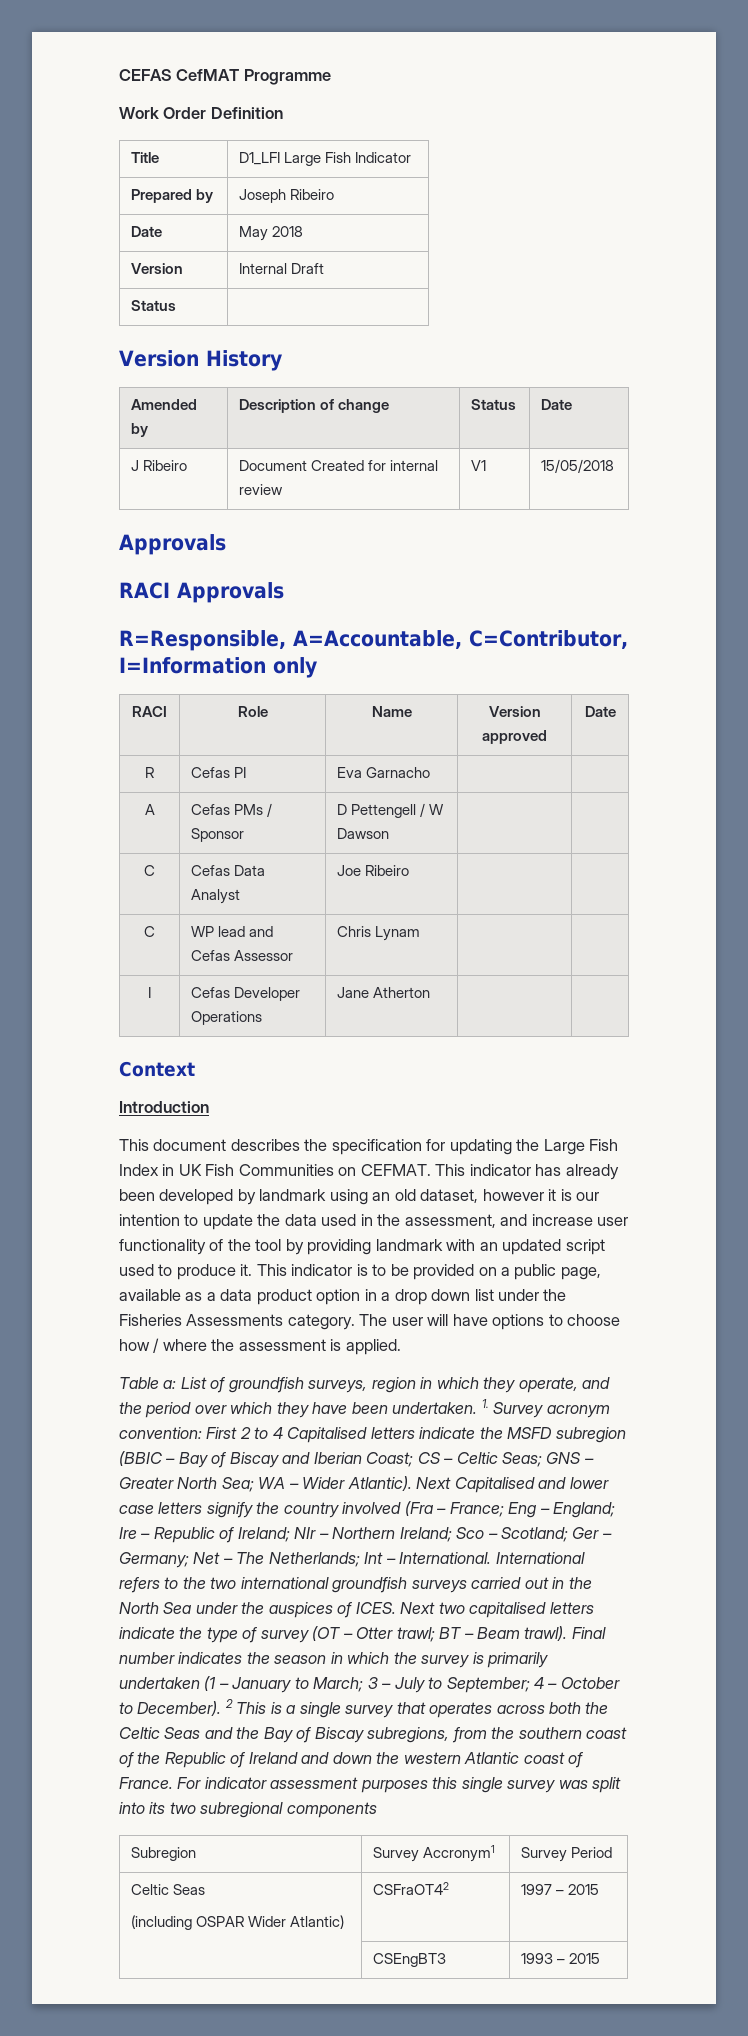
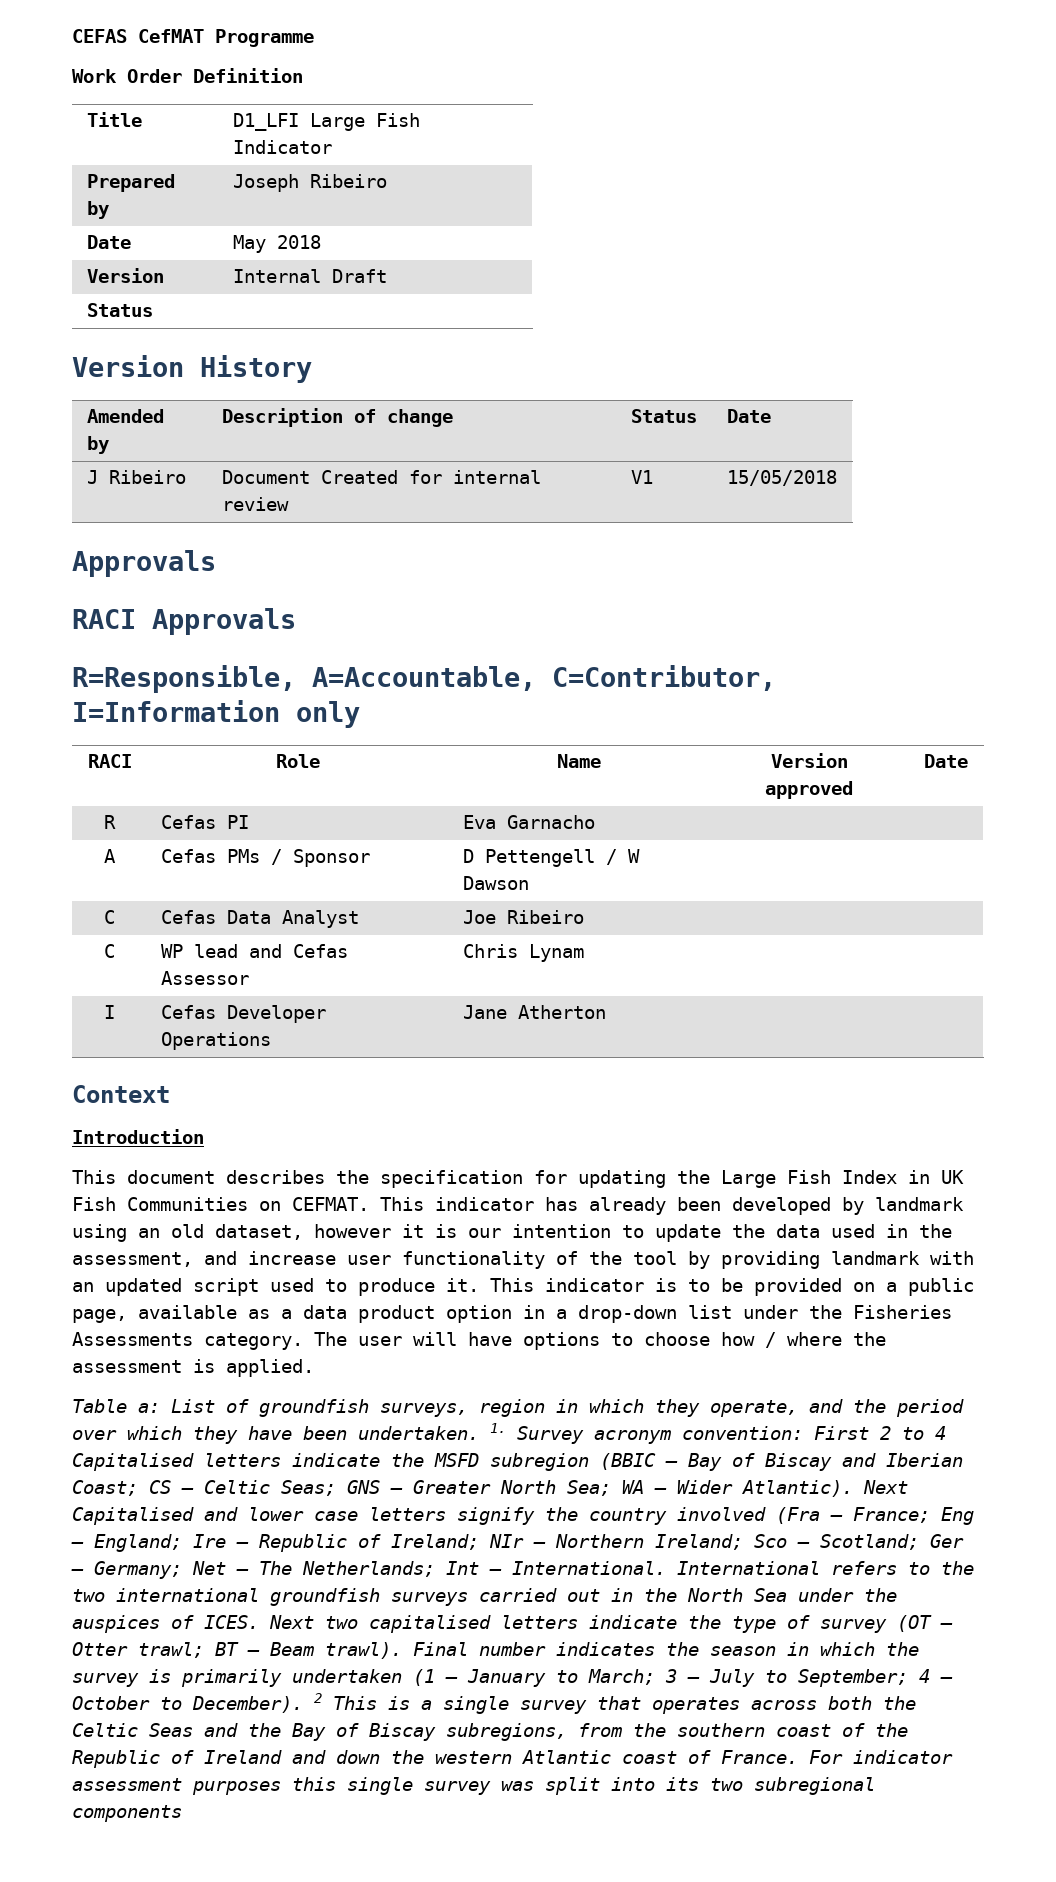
- This indicator is to be provided on a public page, available as a data product option in a drop down list under the Fisheries Assessments category.
+ This indicator is to be provided on a public page, available as a data product option in a drop-down list under the Fisheries Assessments category.
- Subregion | Survey Accronym1 | Survey Period
- Celtic Seas
- (including OSPAR Wider Atlantic) | CSFraOT42 | 1997 – 2015
- | CSEngBT3 | 1993 – 2015

